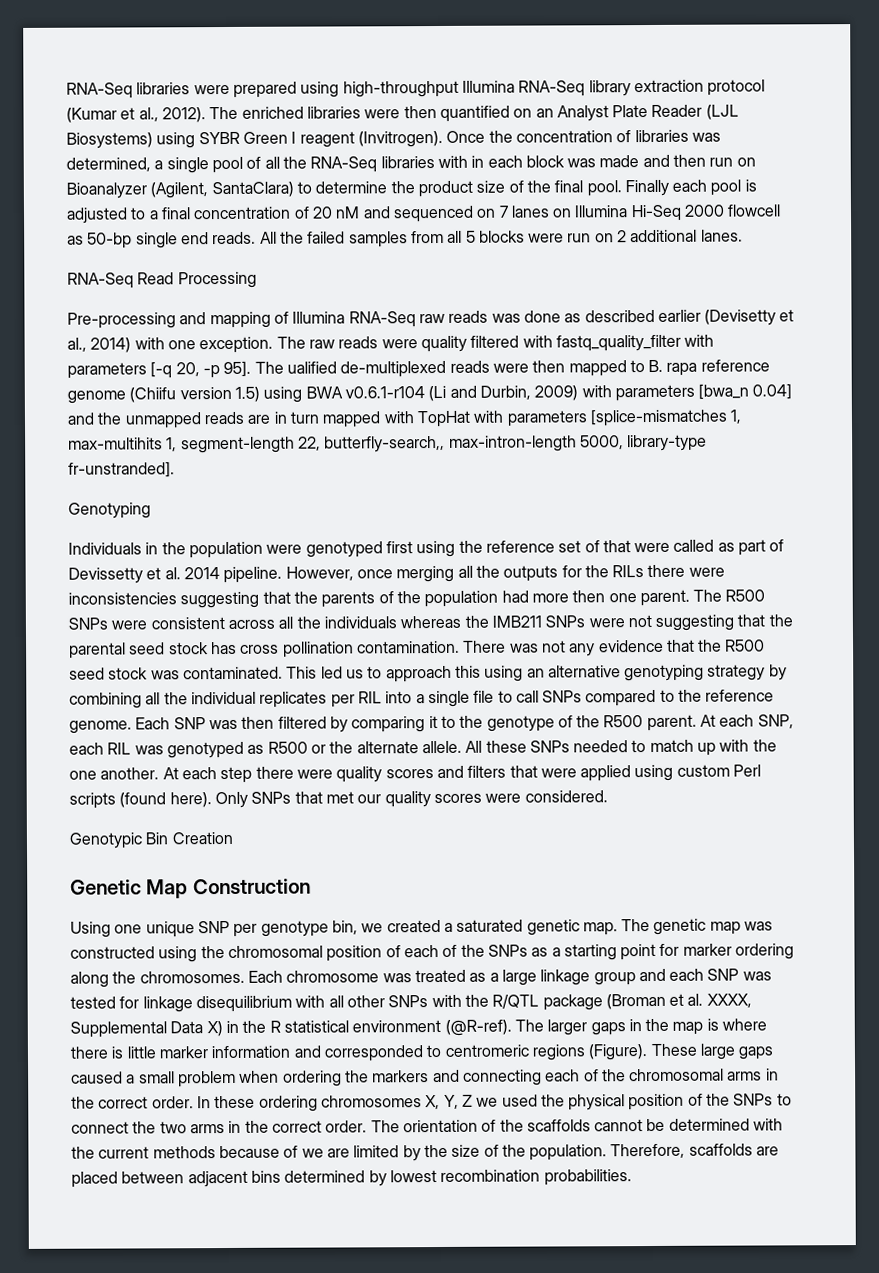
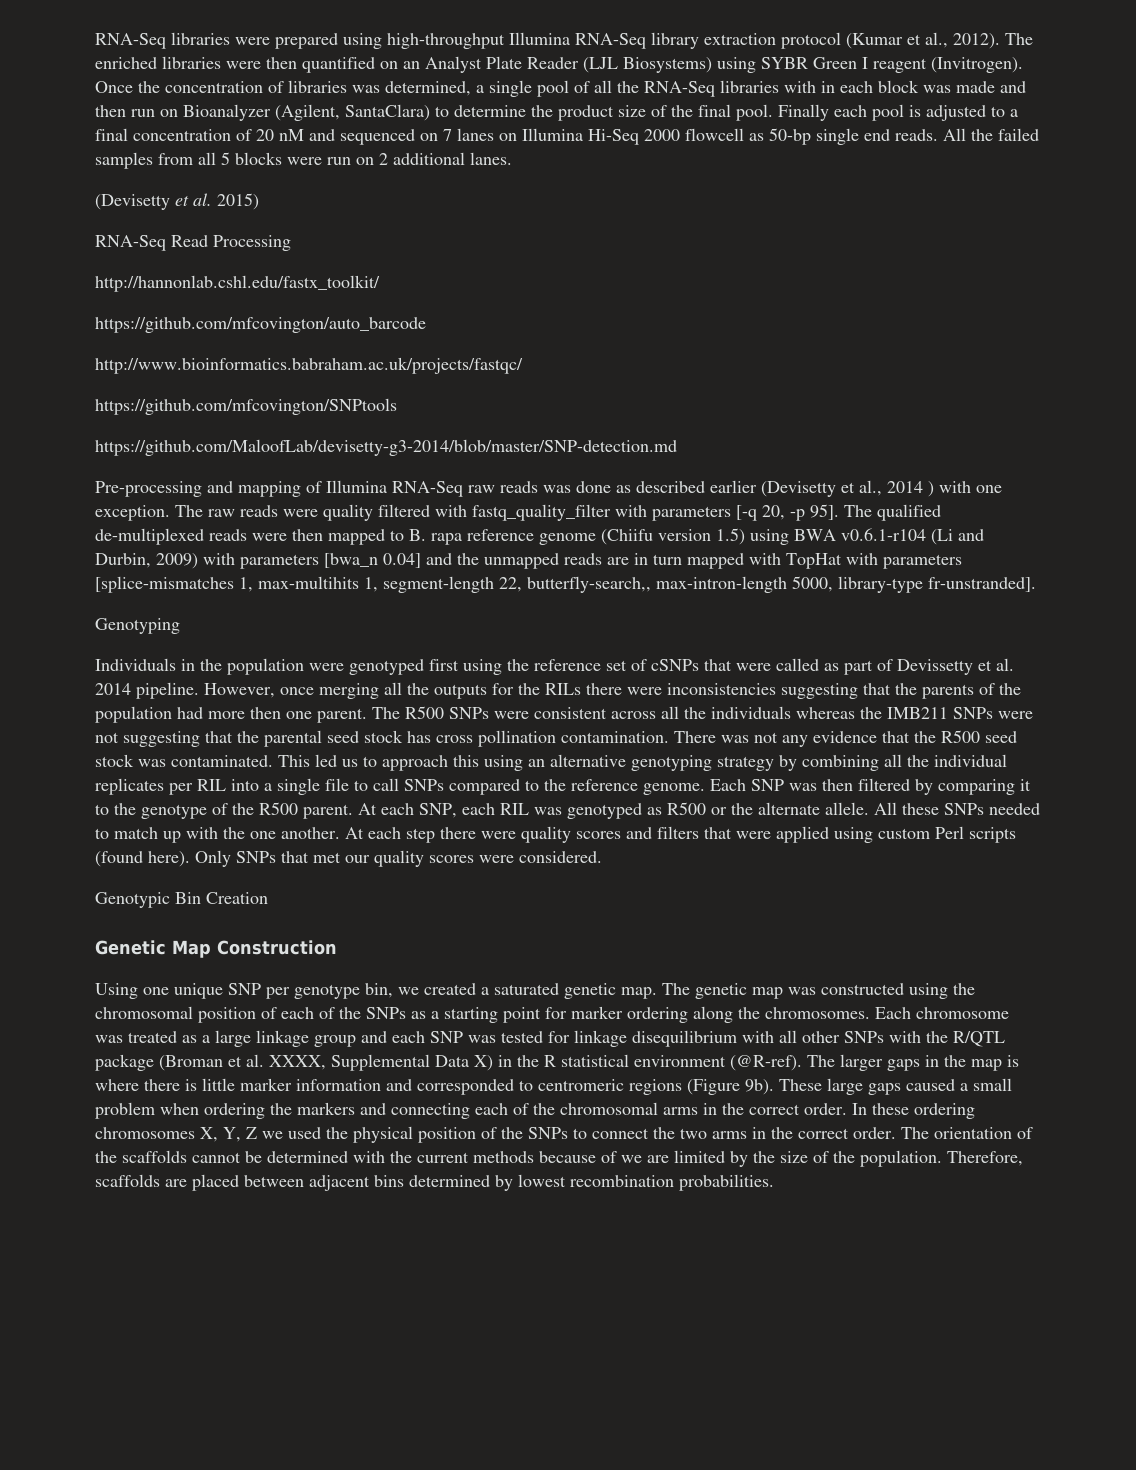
+ (Devisetty et al. 2015)
+ http://hannonlab.cshl.edu/fastx_toolkit/
+ https://github.com/mfcovington/auto_barcode
+ http://www.bioinformatics.babraham.ac.uk/projects/fastqc/
+ https://github.com/mfcovington/SNPtools
+ https://github.com/MaloofLab/devisetty-g3-2014/blob/master/SNP-detection.md
- Pre-processing and mapping of Illumina RNA-Seq raw reads was done as described earlier (Devisetty et al., 2014) with one exception.
+ Pre-processing and mapping of Illumina RNA-Seq raw reads was done as described earlier (Devisetty et al., 2014 ) with one exception.
- The ualified de-multiplexed reads were then mapped to B. rapa reference genome (Chiifu version 1.5) using BWA v0.6.1-r104 (Li and Durbin, 2009) with parameters [bwa_n 0.04] and the unmapped reads are in turn mapped with TopHat with parameters [splice-mismatches 1, max-multihits 1, segment-length 22, butterfly-search,, max-intron-length 5000, library-type fr-unstranded].
+ The qualified de-multiplexed reads were then mapped to B. rapa reference genome (Chiifu version 1.5) using BWA v0.6.1-r104 (Li and Durbin, 2009) with parameters [bwa_n 0.04] and the unmapped reads are in turn mapped with TopHat with parameters [splice-mismatches 1, max-multihits 1, segment-length 22, butterfly-search,, max-intron-length 5000, library-type fr-unstranded].
- Individuals in the population were genotyped first using the reference set of that were called as part of Devissetty et al. 2014 pipeline.
+ Individuals in the population were genotyped first using the reference set of cSNPs that were called as part of Devissetty et al. 2014 pipeline.
- The larger gaps in the map is where there is little marker information and corresponded to centromeric regions (Figure).
+ The larger gaps in the map is where there is little marker information and corresponded to centromeric regions (Figure 9b).

